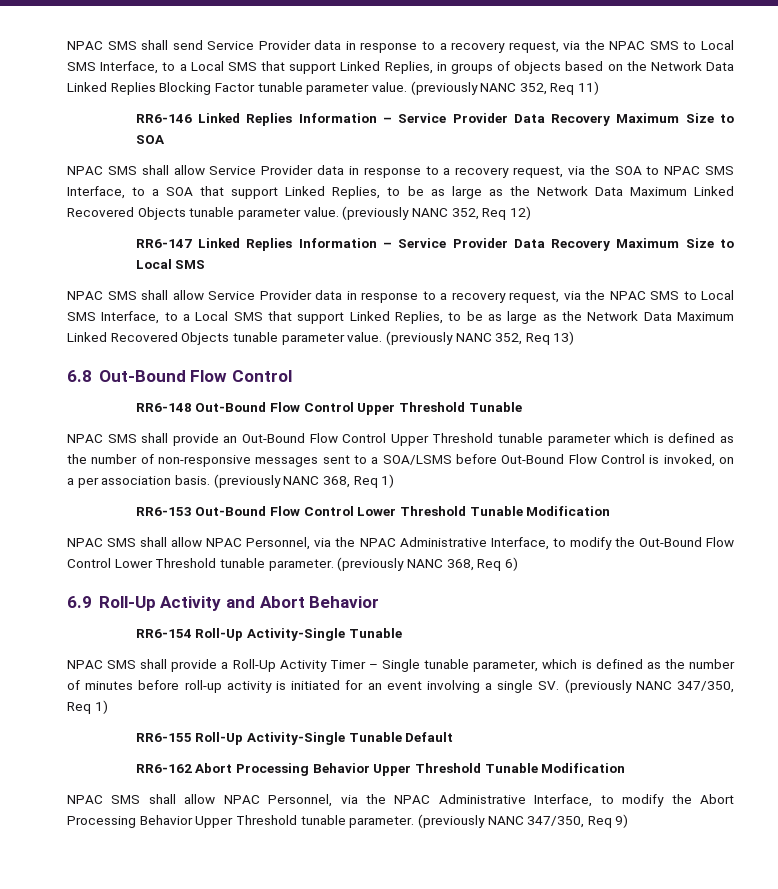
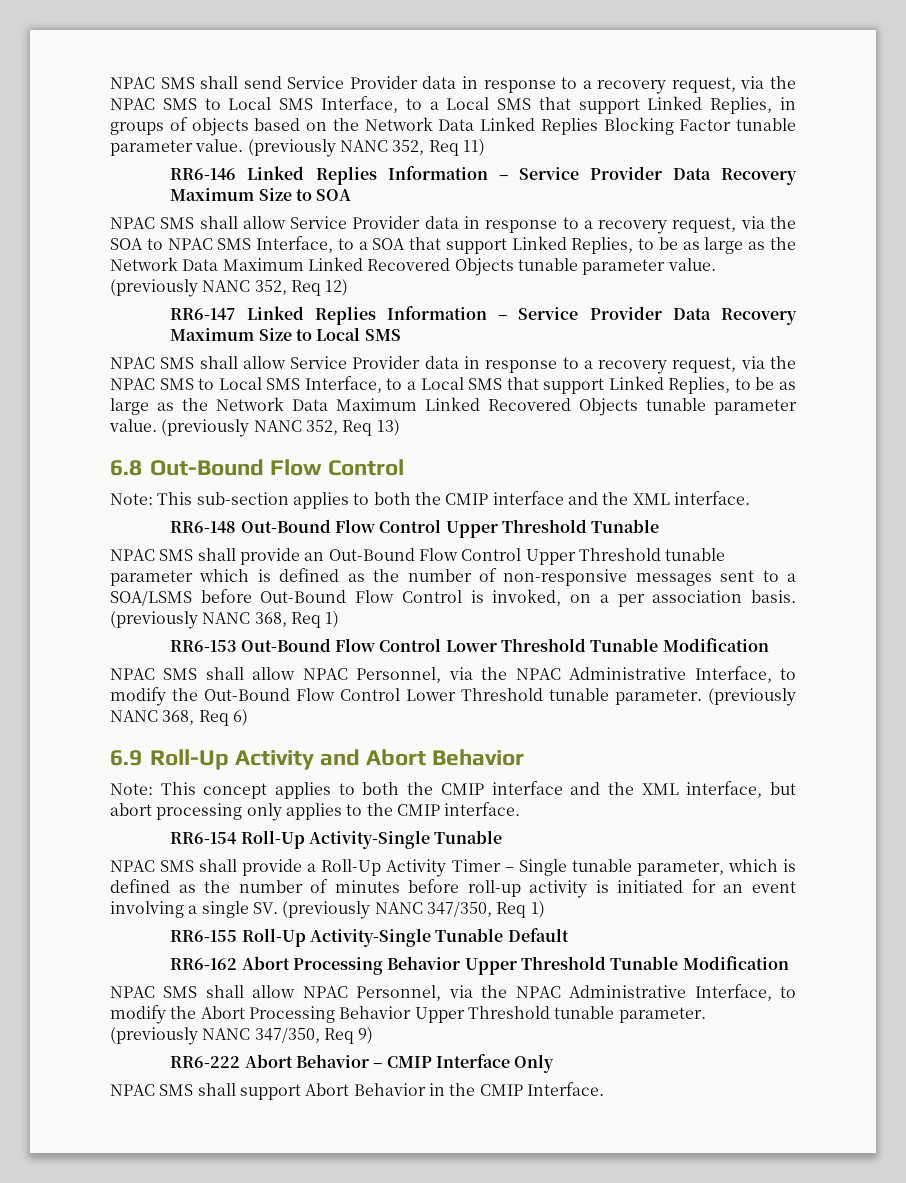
+ Note: This sub-section applies to both the CMIP interface and the XML interface.
+ Note: This concept applies to both the CMIP interface and the XML interface, but abort processing only applies to the CMIP interface.
+ RR6-222 Abort Behavior – CMIP Interface Only
+ NPAC SMS shall support Abort Behavior in the CMIP Interface.

